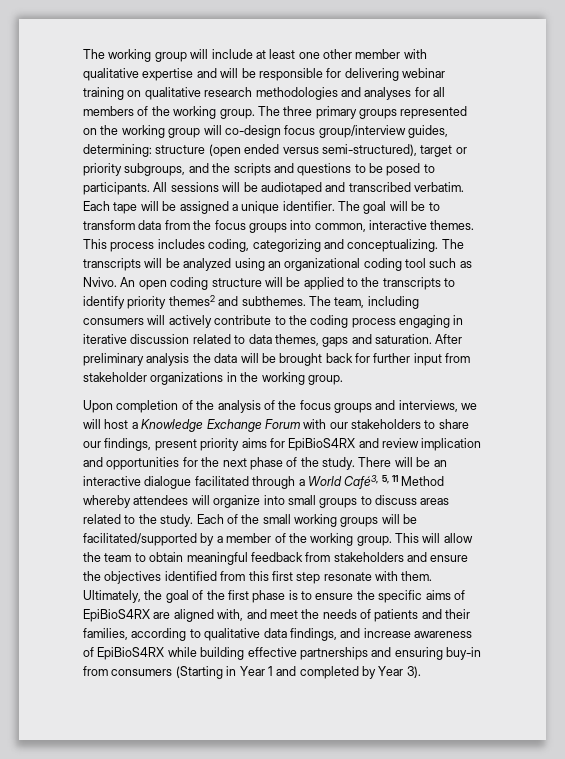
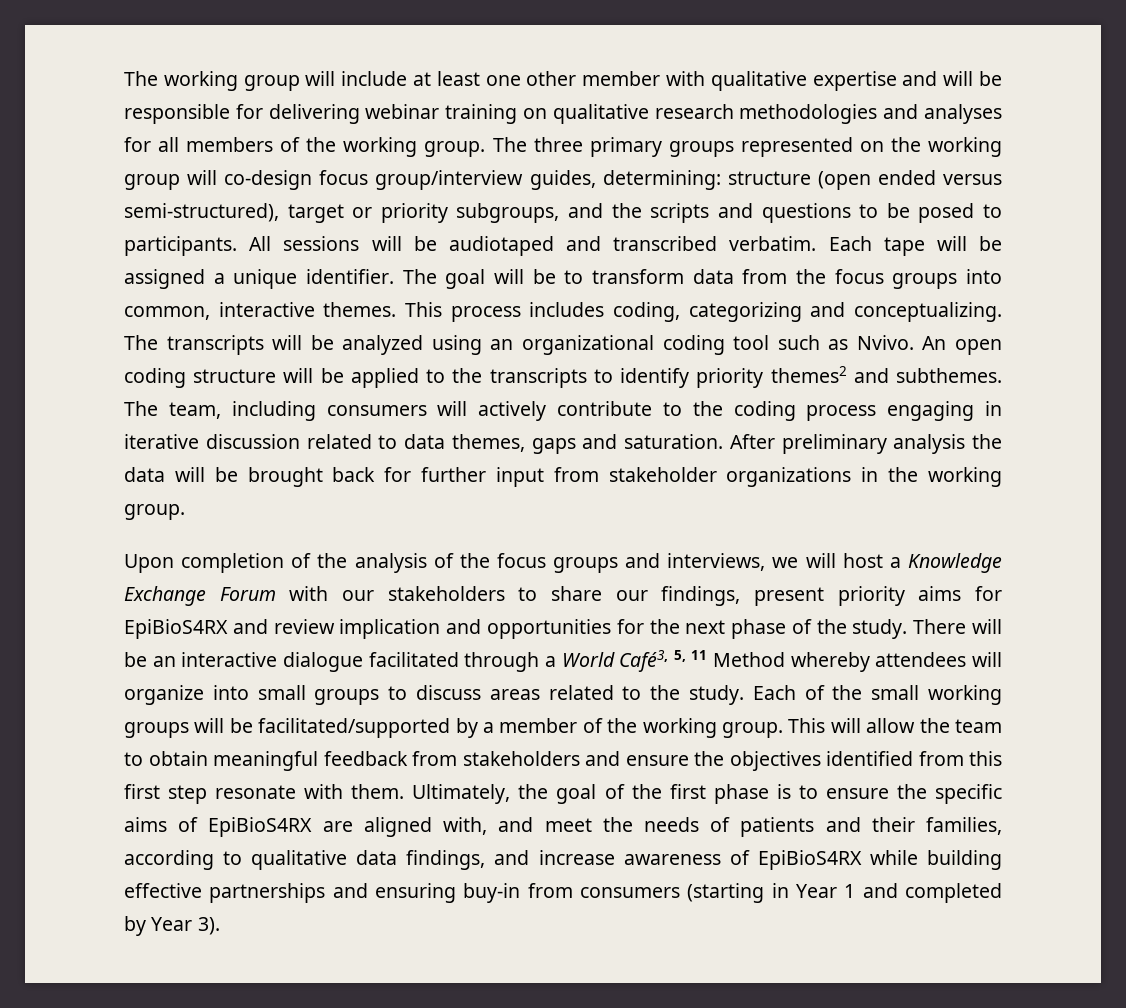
- Ultimately, the goal of the first phase is to ensure the specific aims of EpiBioS4RX are aligned with, and meet the needs of patients and their families, according to qualitative data findings, and increase awareness of EpiBioS4RX while building effective partnerships and ensuring buy-in from consumers (Starting in Year 1 and completed by Year 3).
+ Ultimately, the goal of the first phase is to ensure the specific aims of EpiBioS4RX are aligned with, and meet the needs of patients and their families, according to qualitative data findings, and increase awareness of EpiBioS4RX while building effective partnerships and ensuring buy-in from consumers (starting in Year 1 and completed by Year 3).

